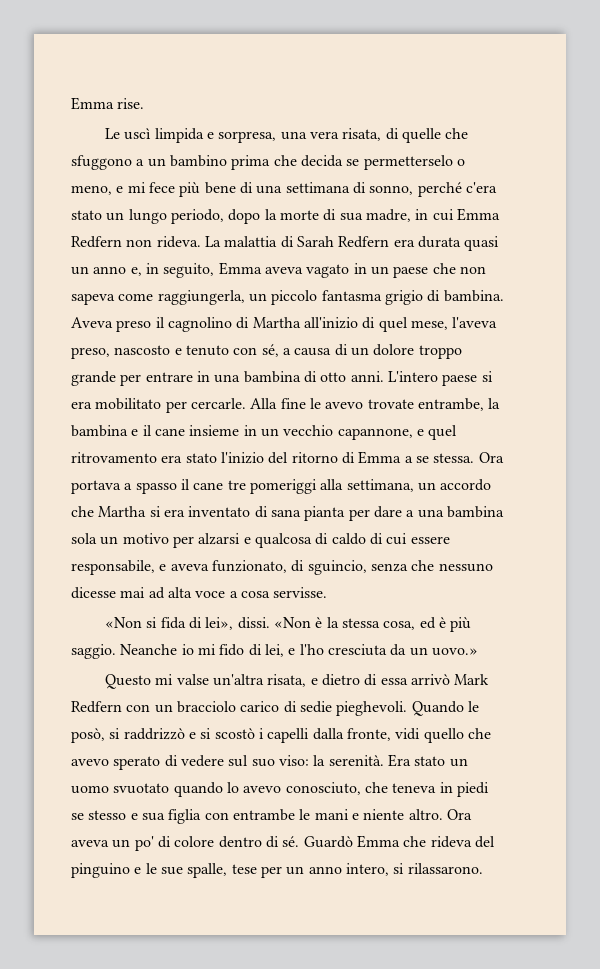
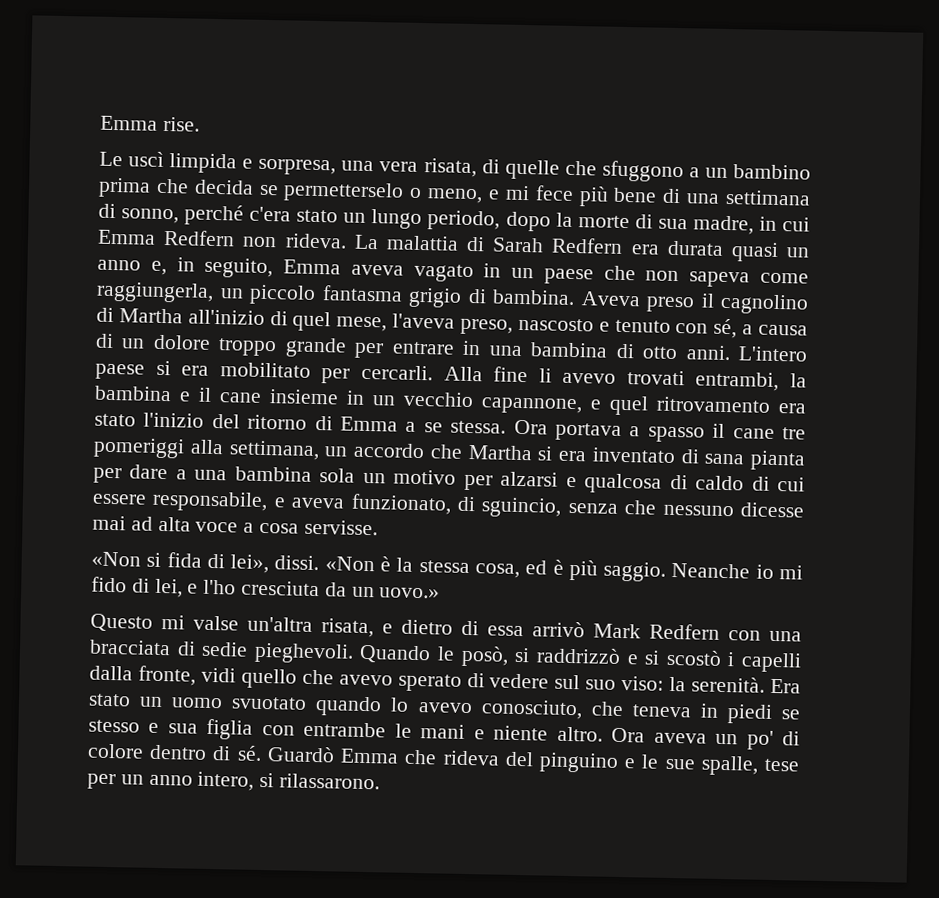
- L'intero paese si era mobilitato per cercarle.
+ L'intero paese si era mobilitato per cercarli.
- Alla fine le avevo trovate entrambe, la bambina e il cane insieme in un vecchio capannone, e quel ritrovamento era stato l'inizio del ritorno di Emma a se stessa.
+ Alla fine li avevo trovati entrambi, la bambina e il cane insieme in un vecchio capannone, e quel ritrovamento era stato l'inizio del ritorno di Emma a se stessa.
- Questo mi valse un'altra risata, e dietro di essa arrivò Mark Redfern con un bracciolo carico di sedie pieghevoli.
+ Questo mi valse un'altra risata, e dietro di essa arrivò Mark Redfern con una bracciata di sedie pieghevoli.

